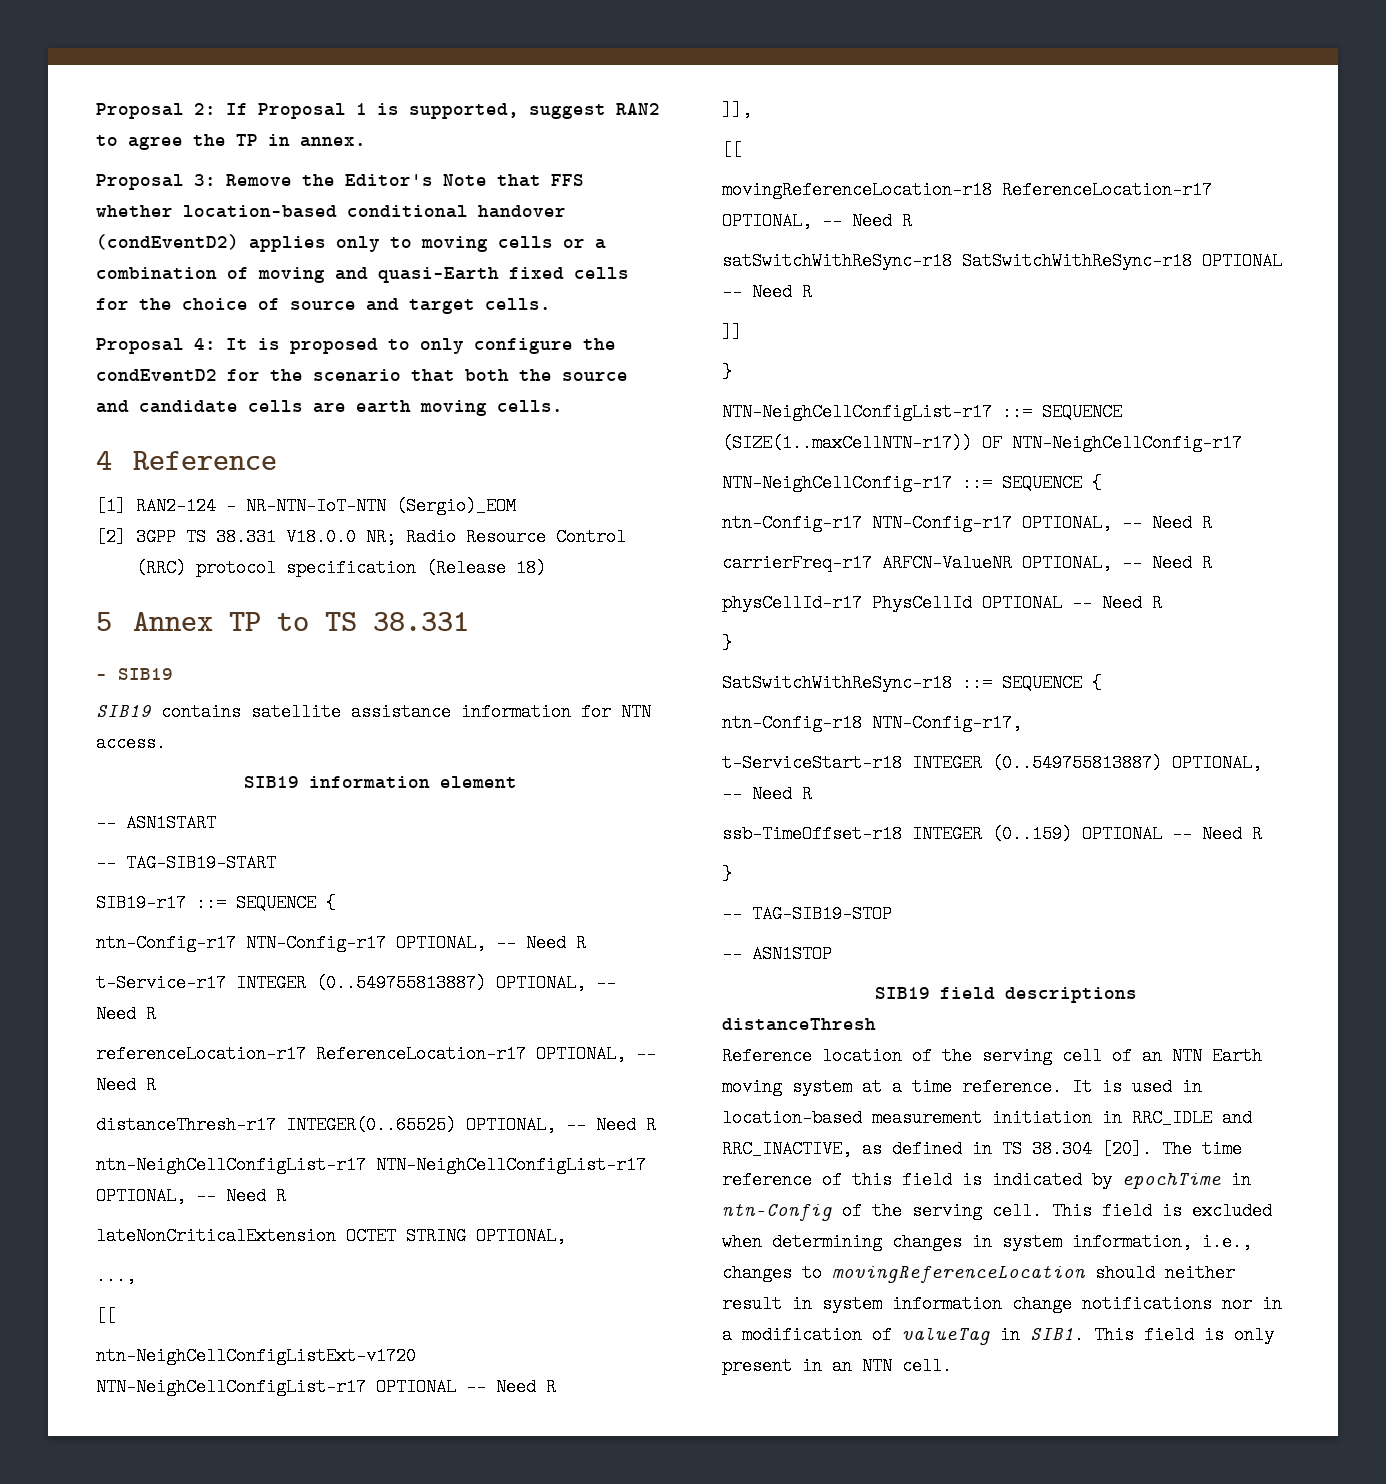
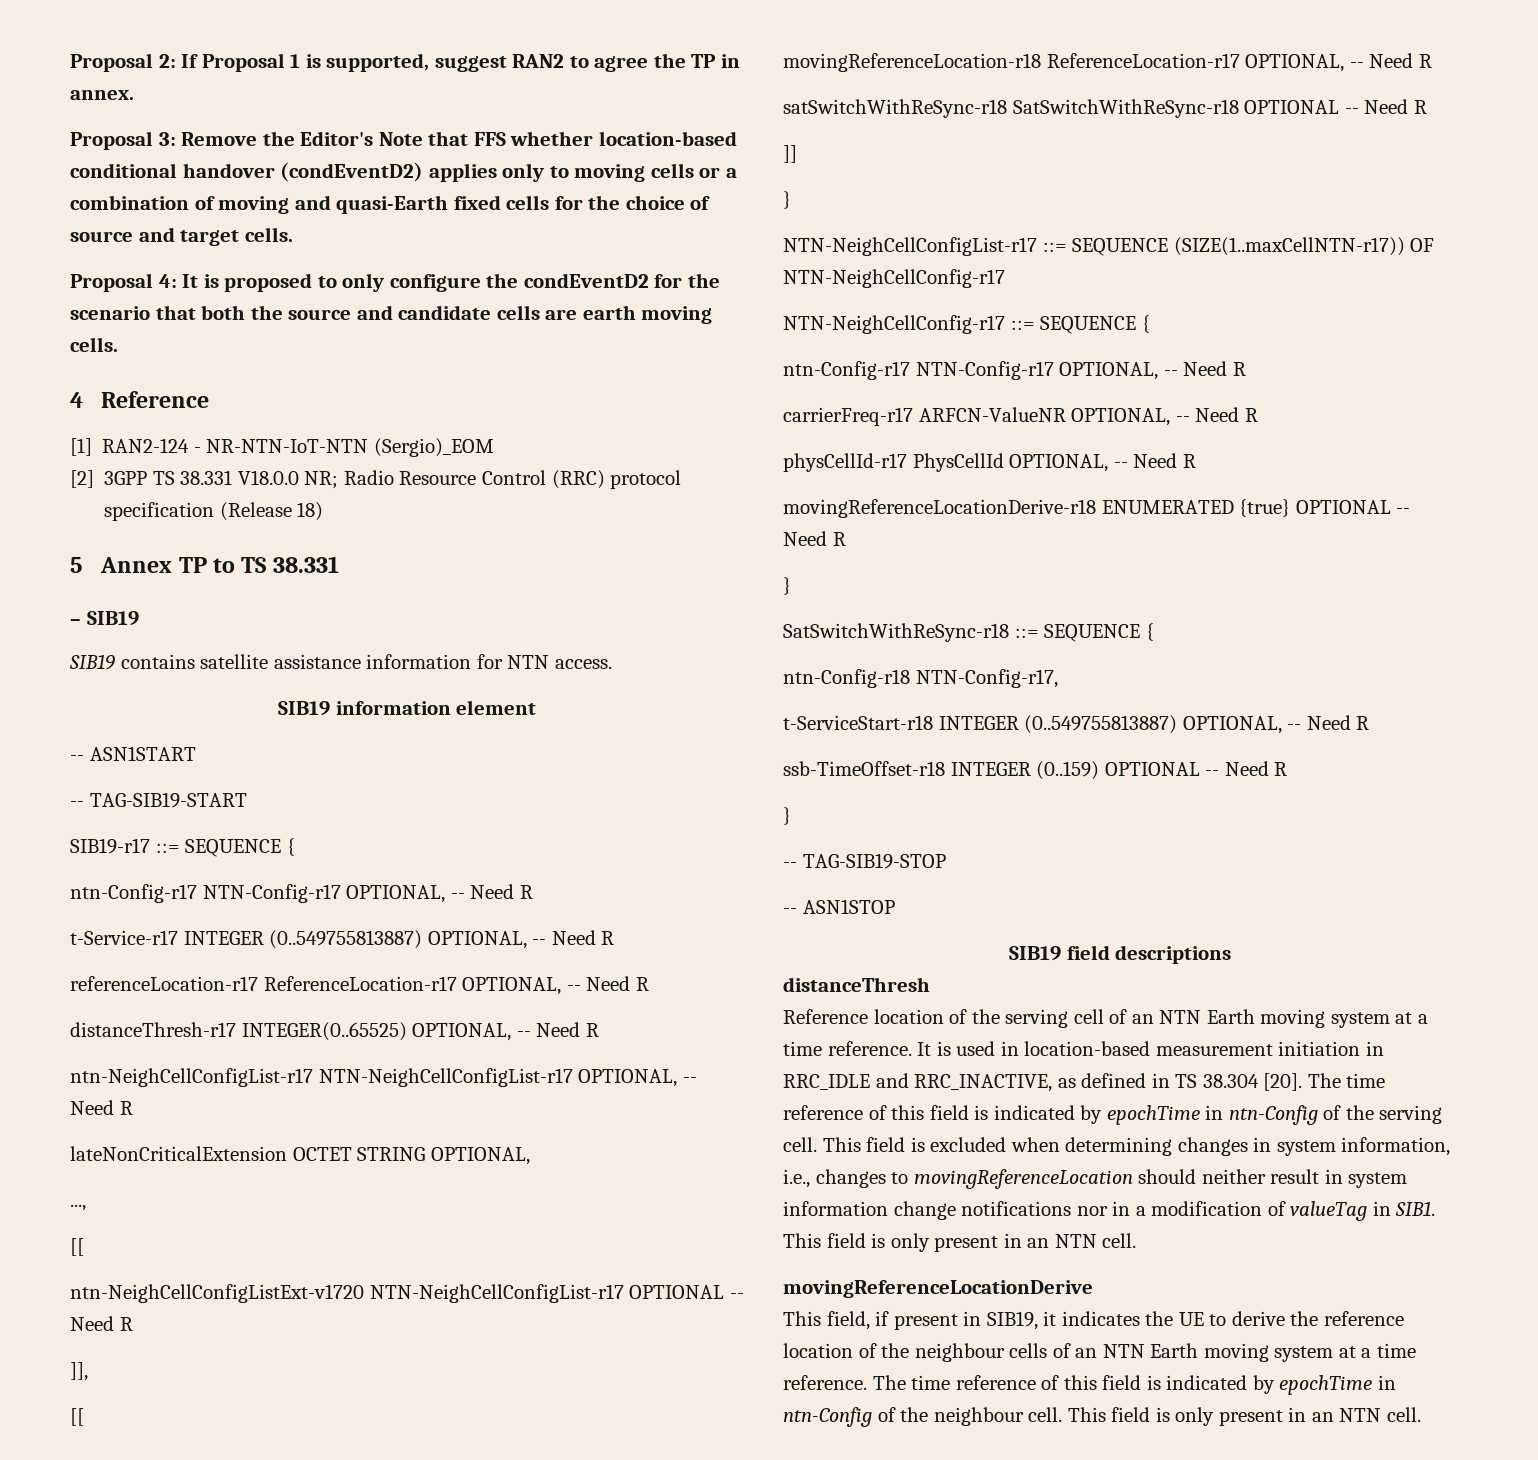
- physCellId-r17 PhysCellId OPTIONAL -- Need R
+ physCellId-r17 PhysCellId OPTIONAL, -- Need R
+ movingReferenceLocationDerive-r18 ENUMERATED {true} OPTIONAL -- Need R
+ movingReferenceLocationDerive
+ This field, if present in SIB19, it indicates the UE to derive the reference location of the neighbour cells of an NTN Earth moving system at a time reference. The time reference of this field is indicated by epochTime in ntn-Config of the neighbour cell. This field is only present in an NTN cell.

